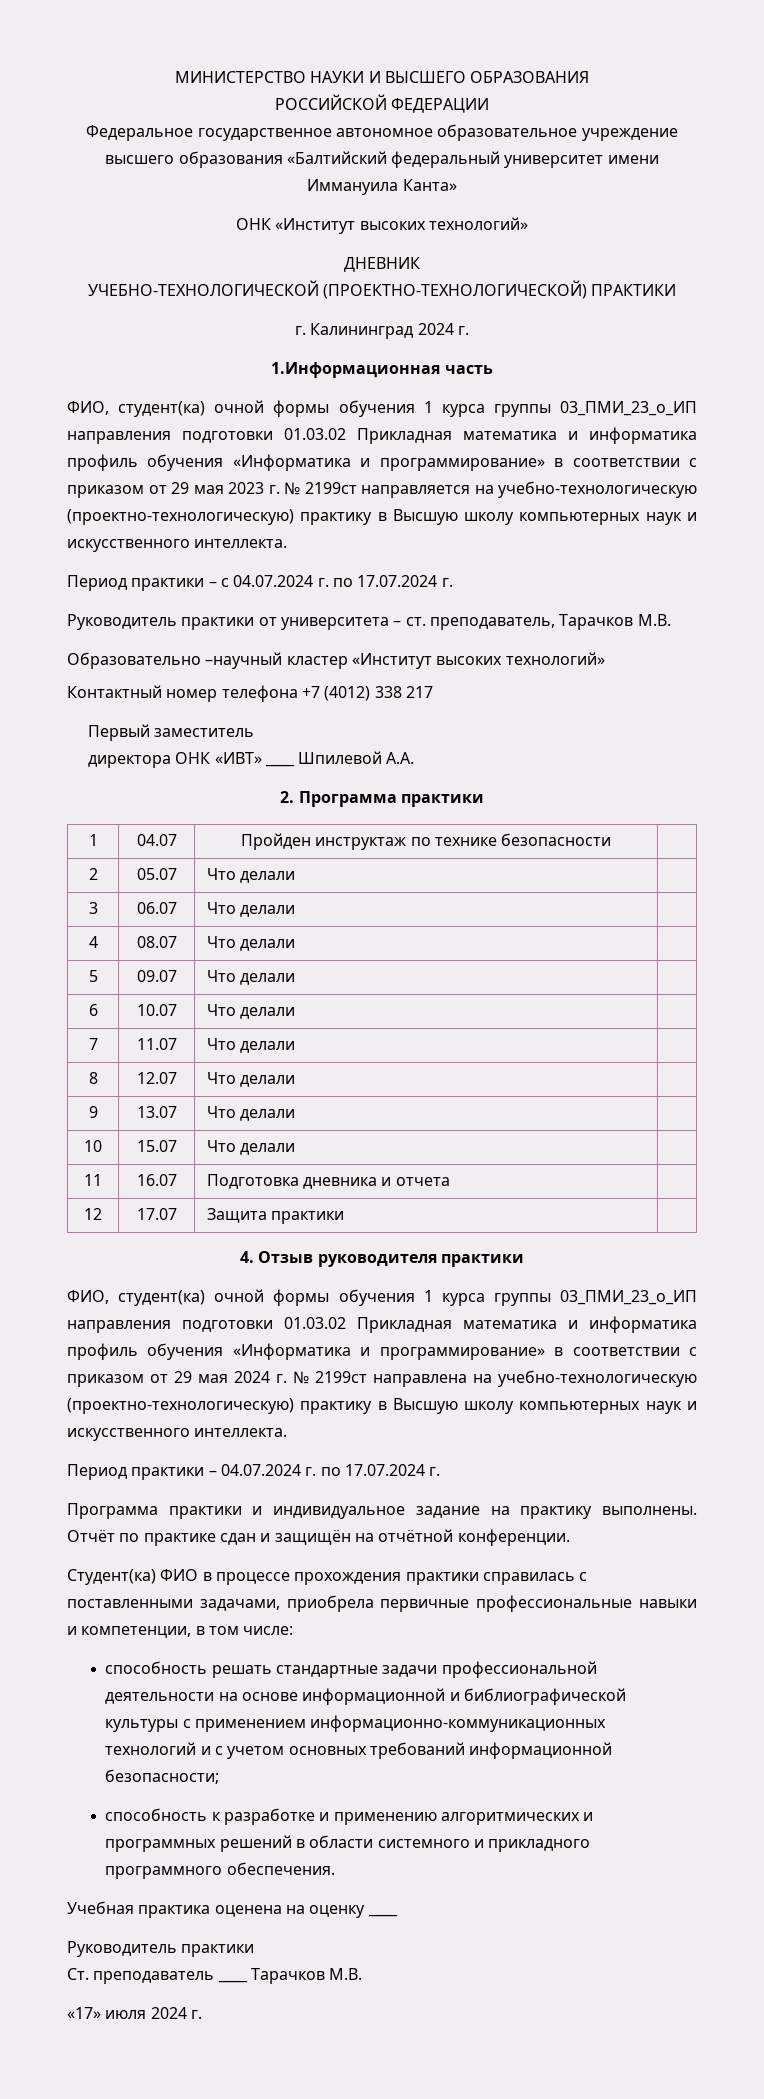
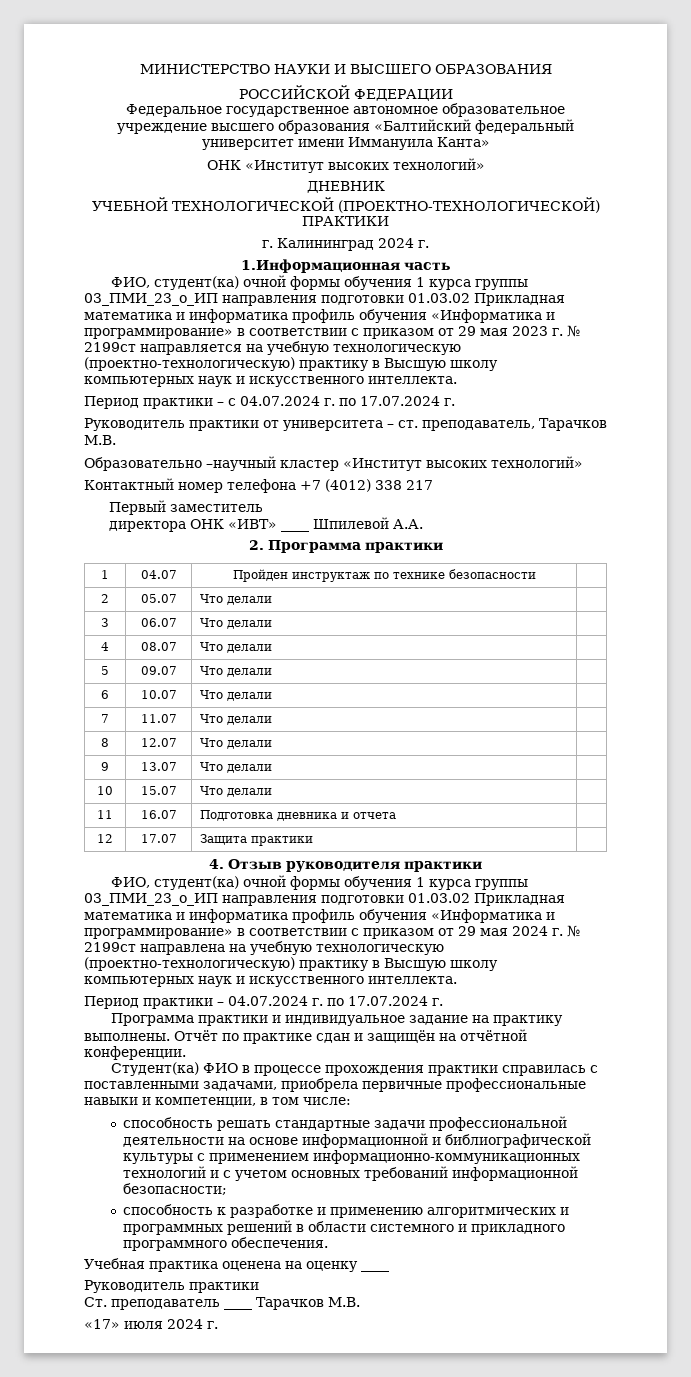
- УЧЕБНО-ТЕХНОЛОГИЧЕСКОЙ (ПРОЕКТНО-ТЕХНОЛОГИЧЕСКОЙ) ПРАКТИКИ
+ УЧЕБНОЙ ТЕХНОЛОГИЧЕСКОЙ (ПРОЕКТНО-ТЕХНОЛОГИЧЕСКОЙ) ПРАКТИКИ
- ФИО, студент(ка) очной формы обучения 1 курса группы 03_ПМИ_23_о_ИП направления подготовки 01.03.02 Прикладная математика и информатика профиль обучения «Информатика и программирование» в соответствии с приказом от 29 мая 2023 г. № 2199ст направляется на учебно-технологическую (проектно-технологическую) практику в Высшую школу компьютерных наук и искусственного интеллекта.
+ ФИО, студент(ка) очной формы обучения 1 курса группы 03_ПМИ_23_о_ИП направления подготовки 01.03.02 Прикладная математика и информатика профиль обучения «Информатика и программирование» в соответствии с приказом от 29 мая 2023 г. № 2199ст направляется на учебную технологическую (проектно-технологическую) практику в Высшую школу компьютерных наук и искусственного интеллекта.
- ФИО, студент(ка) очной формы обучения 1 курса группы 03_ПМИ_23_о_ИП направления подготовки 01.03.02 Прикладная математика и информатика профиль обучения «Информатика и программирование» в соответствии с приказом от 29 мая 2024 г. № 2199ст направлена на учебно-технологическую (проектно-технологическую) практику в Высшую школу компьютерных наук и искусственного интеллекта.
+ ФИО, студент(ка) очной формы обучения 1 курса группы 03_ПМИ_23_о_ИП направления подготовки 01.03.02 Прикладная математика и информатика профиль обучения «Информатика и программирование» в соответствии с приказом от 29 мая 2024 г. № 2199ст направлена на учебную технологическую (проектно-технологическую) практику в Высшую школу компьютерных наук и искусственного интеллекта.

